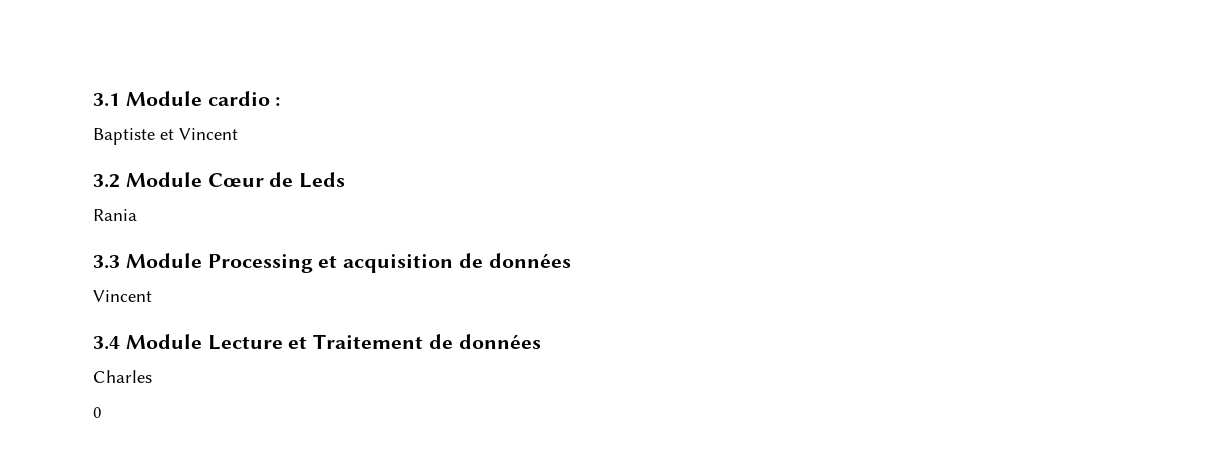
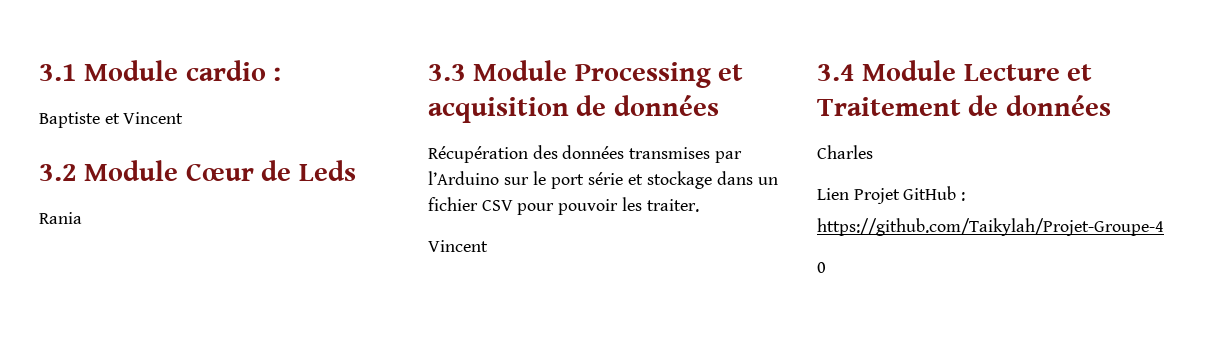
+ Récupération des données transmises par l’Arduino sur le port série et stockage dans un fichier CSV pour pouvoir les traiter.
+ Lien Projet GitHub :
+ https://github.com/Taikylah/Projet-Groupe-4

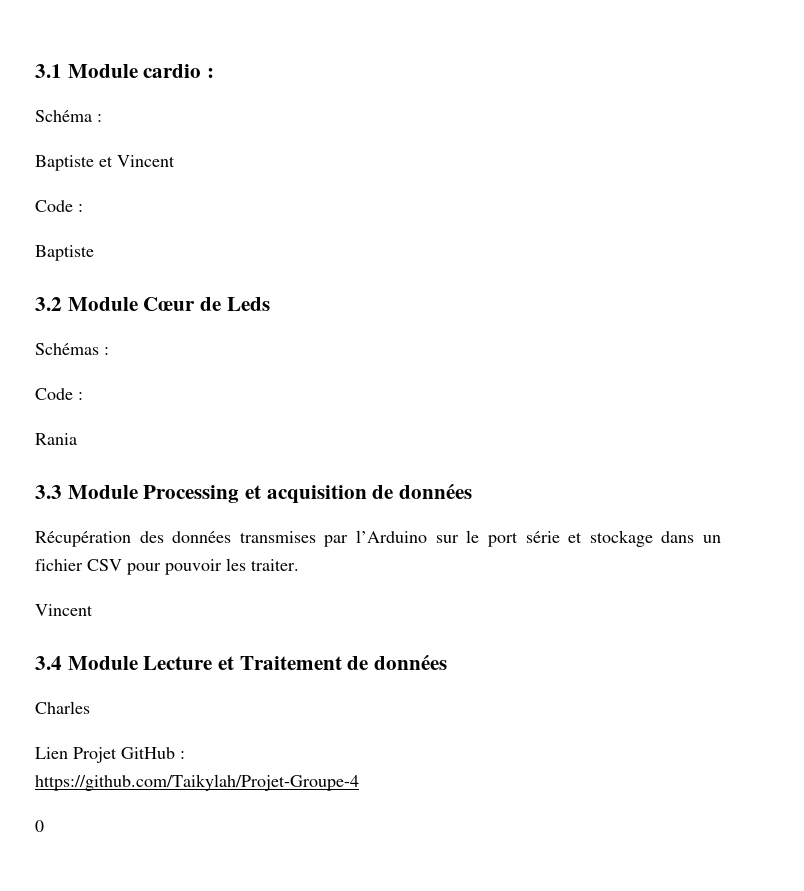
+ Schéma :
  Baptiste et Vincent
+ Code :
+ Baptiste
+ Schémas :
+ Code :

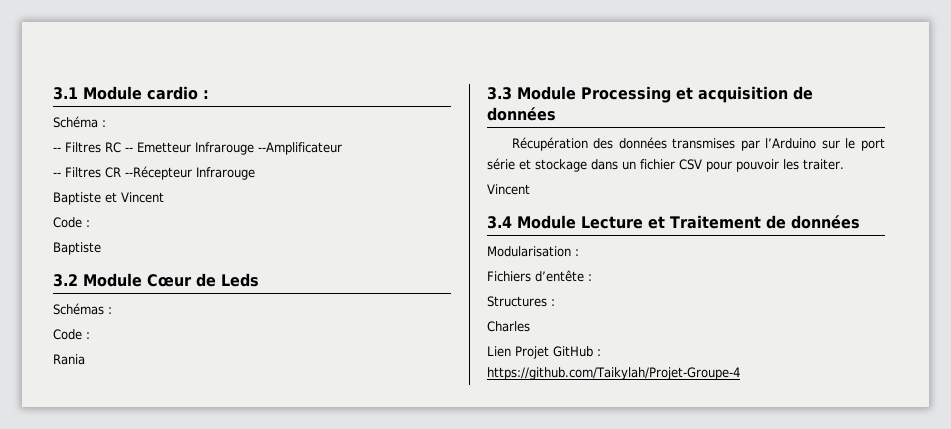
+ -- Filtres RC -- Emetteur Infrarouge --Amplificateur
+ -- Filtres CR --Récepteur Infrarouge
+ Modularisation :
+ Fichiers d’entête :
+ Structures :
- 0

